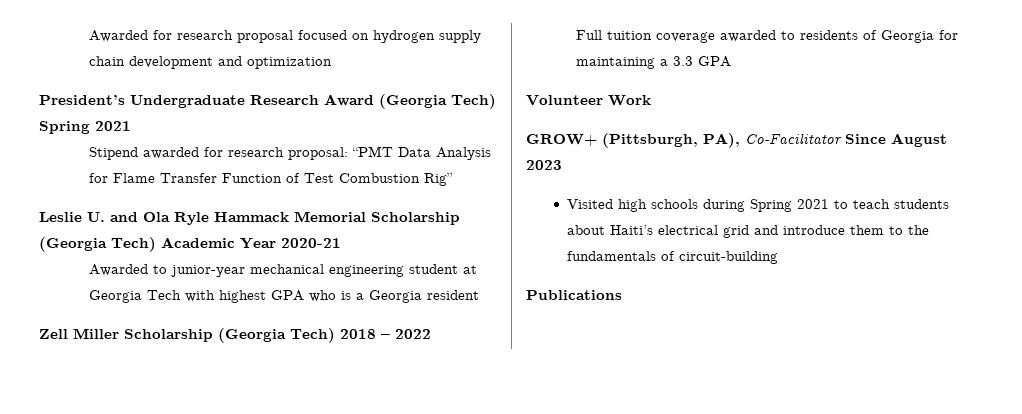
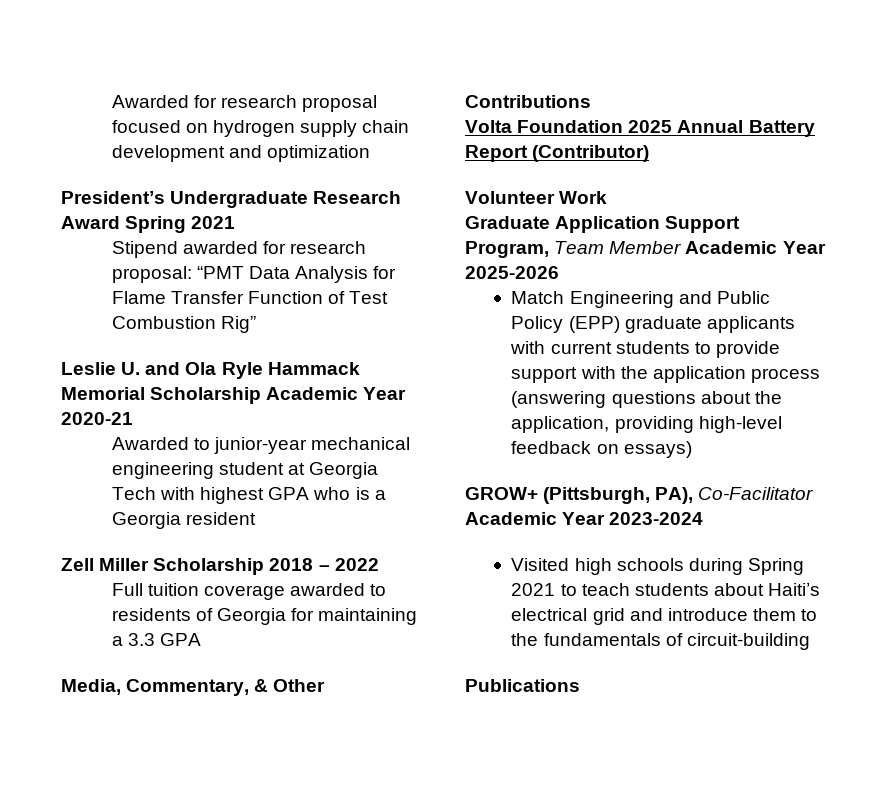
- President’s Undergraduate Research Award (Georgia Tech) Spring 2021
+ President’s Undergraduate Research Award Spring 2021
- Leslie U. and Ola Ryle Hammack Memorial Scholarship (Georgia Tech) Academic Year 2020-21
+ Leslie U. and Ola Ryle Hammack Memorial Scholarship Academic Year 2020-21
- Zell Miller Scholarship (Georgia Tech) 2018 – 2022
+ Zell Miller Scholarship 2018 – 2022
+ Media, Commentary, & Other Contributions
+ Volta Foundation 2025 Annual Battery Report (Contributor)
  Volunteer Work
+ Graduate Application Support Program, Team Member Academic Year 2025-2026
+ Match Engineering and Public Policy (EPP) graduate applicants with current students to provide support with the application process (answering questions about the application, providing high-level feedback on essays)
- GROW+ (Pittsburgh, PA), Co-Facilitator Since August 2023
+ GROW+ (Pittsburgh, PA), Co-Facilitator Academic Year 2023-2024

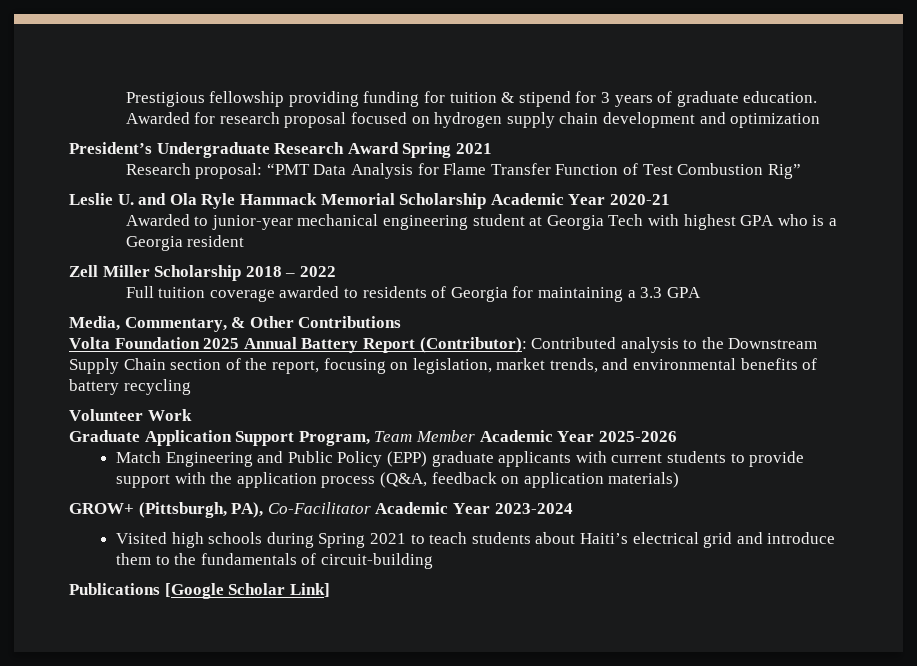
+ Prestigious fellowship providing funding for tuition & stipend for 3 years of graduate education.
- Stipend awarded for research proposal: “PMT Data Analysis for Flame Transfer Function of Test Combustion Rig”
+ Research proposal: “PMT Data Analysis for Flame Transfer Function of Test Combustion Rig”
- Volta Foundation 2025 Annual Battery Report (Contributor)
+ Volta Foundation 2025 Annual Battery Report (Contributor): Contributed analysis to the Downstream Supply Chain section of the report, focusing on legislation, market trends, and environmental benefits of battery recycling
- Match Engineering and Public Policy (EPP) graduate applicants with current students to provide support with the application process (answering questions about the application, providing high-level feedback on essays)
+ Match Engineering and Public Policy (EPP) graduate applicants with current students to provide support with the application process (Q&A, feedback on application materials)
- Publications
+ Publications [Google Scholar Link]

